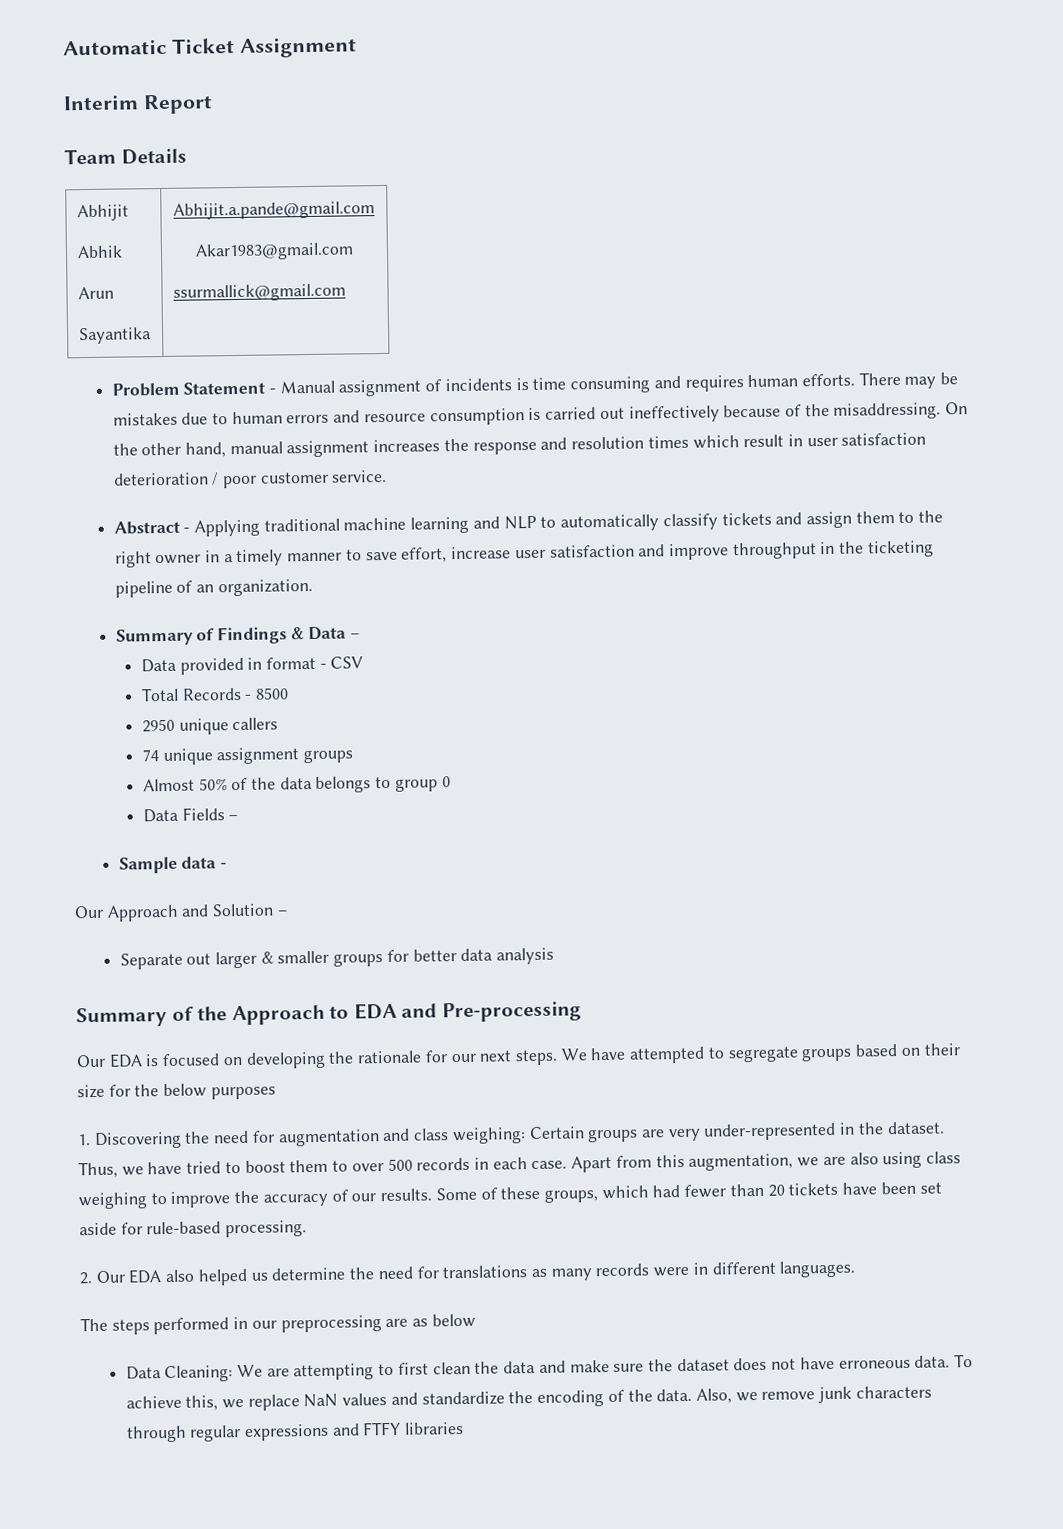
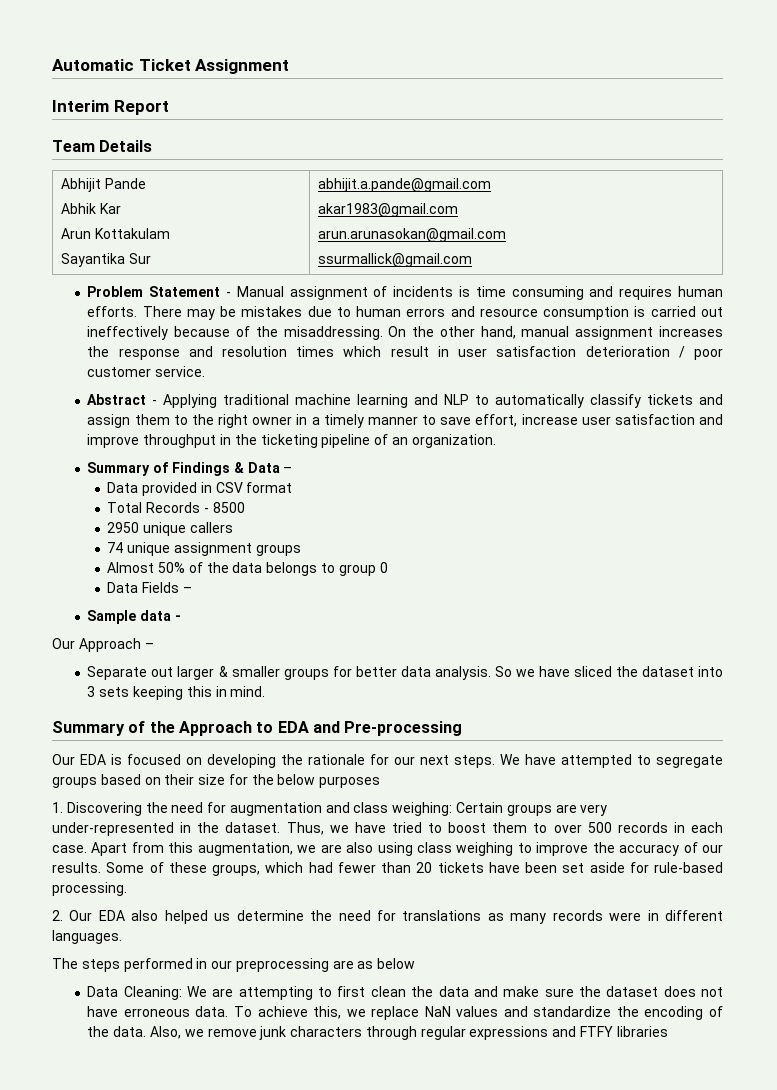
- Abhijit
- Abhik
- Arun
- Sayantika | Abhijit.a.pande@gmail.com
- Akar1983@gmail.com
+ Abhijit Pande
+ Abhik Kar
+ Arun Kottakulam
+ Sayantika Sur | abhijit.a.pande@gmail.com
+ akar1983@gmail.com
+ arun.arunasokan@gmail.com
- Data provided in format - CSV
+ Data provided in CSV format
- Our Approach and Solution –
+ Our Approach –
- Separate out larger & smaller groups for better data analysis
+ Separate out larger & smaller groups for better data analysis. So we have sliced the dataset into 3 sets keeping this in mind.

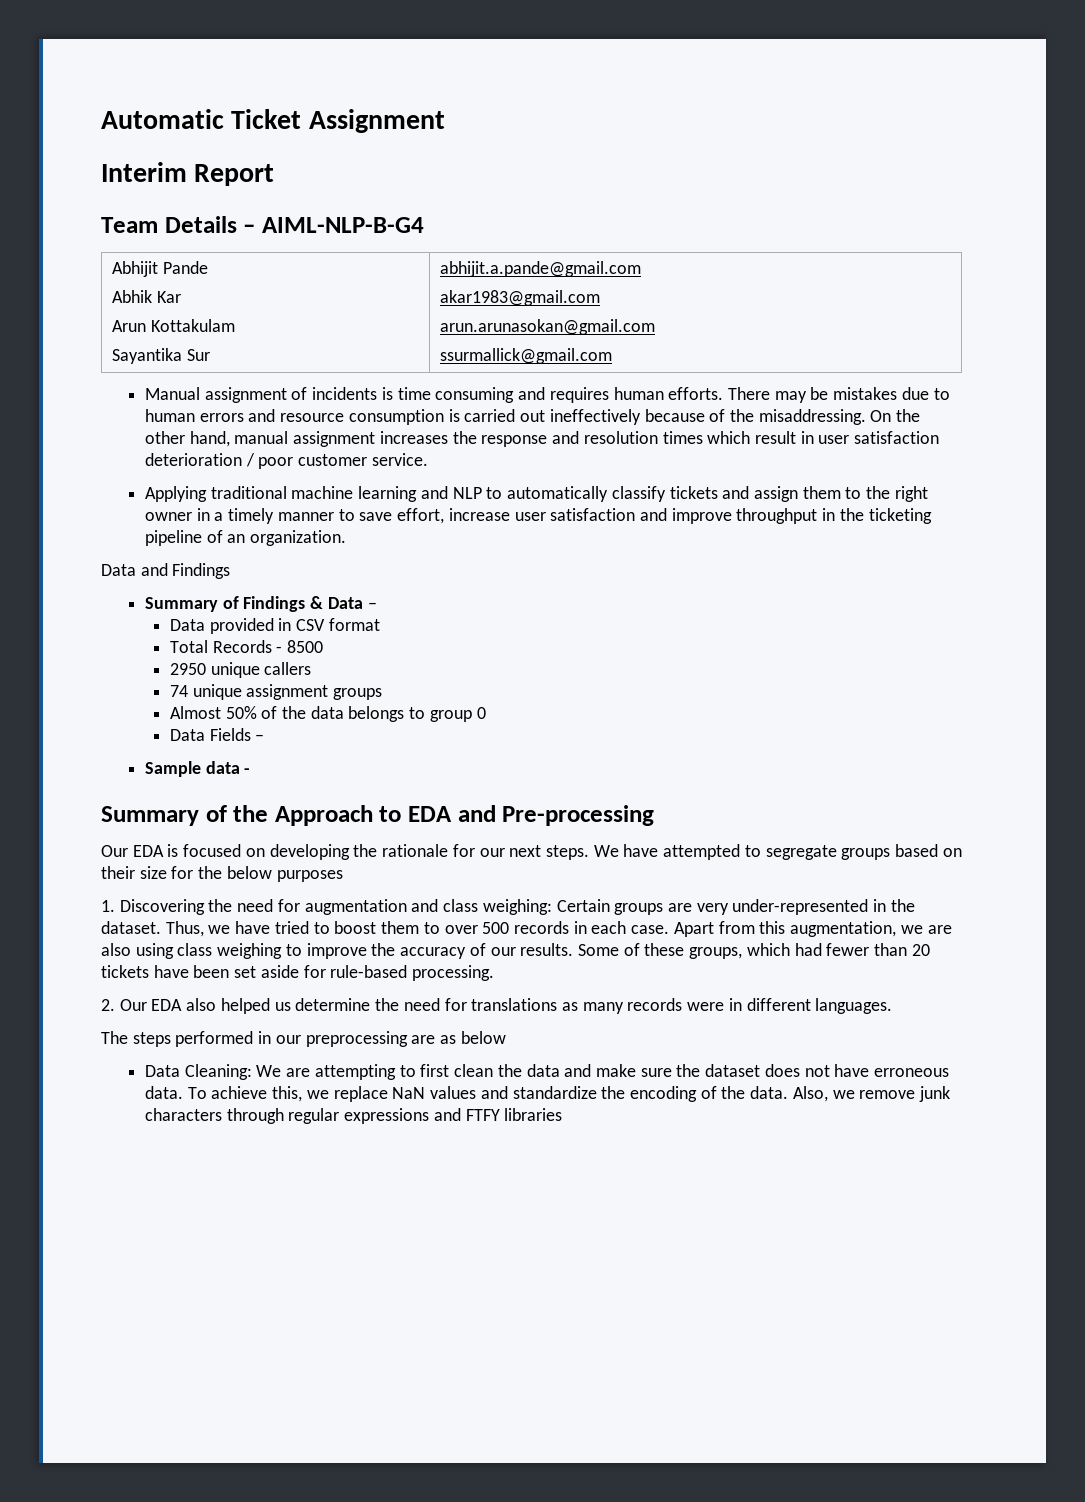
- Team Details
+ Team Details – AIML-NLP-B-G4
- Problem Statement - Manual assignment of incidents is time consuming and requires human efforts.
+ Manual assignment of incidents is time consuming and requires human efforts.
- Abstract - Applying traditional machine learning and NLP to automatically classify tickets and assign them to the right owner in a timely manner to save effort, increase user satisfaction and improve throughput in the ticketing pipeline of an organization.
+ Applying traditional machine learning and NLP to automatically classify tickets and assign them to the right owner in a timely manner to save effort, increase user satisfaction and improve throughput in the ticketing pipeline of an organization.
+ Data and Findings
- Our Approach –
- Separate out larger & smaller groups for better data analysis. So we have sliced the dataset into 3 sets keeping this in mind.

